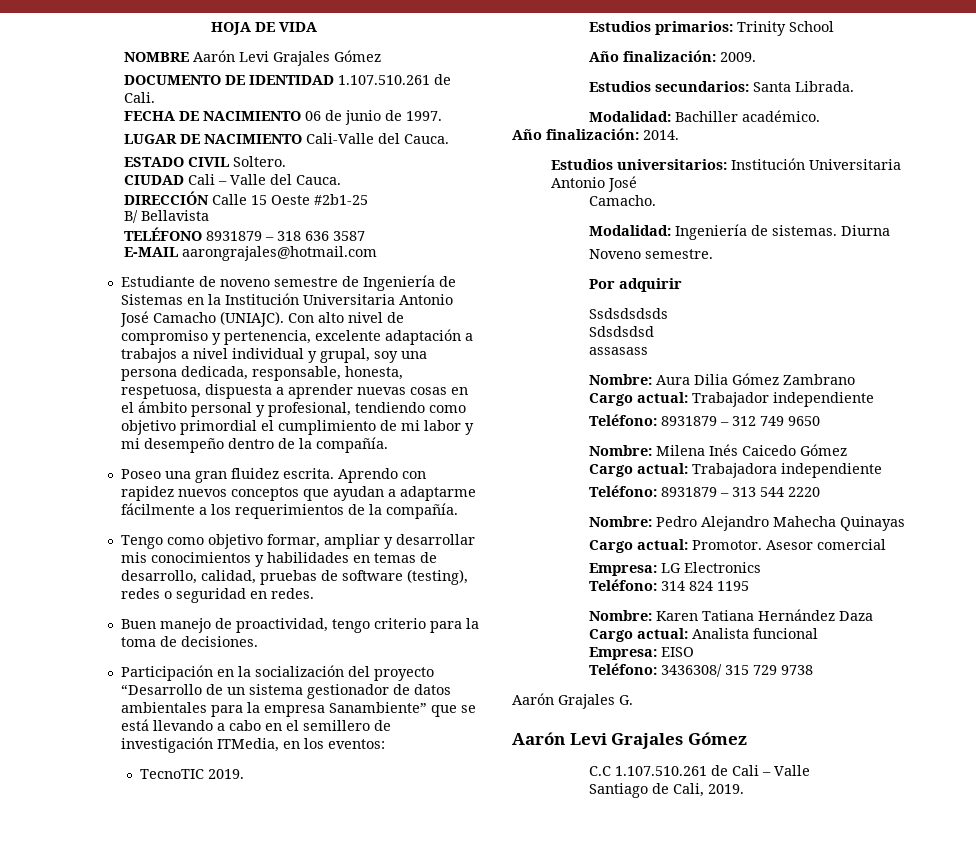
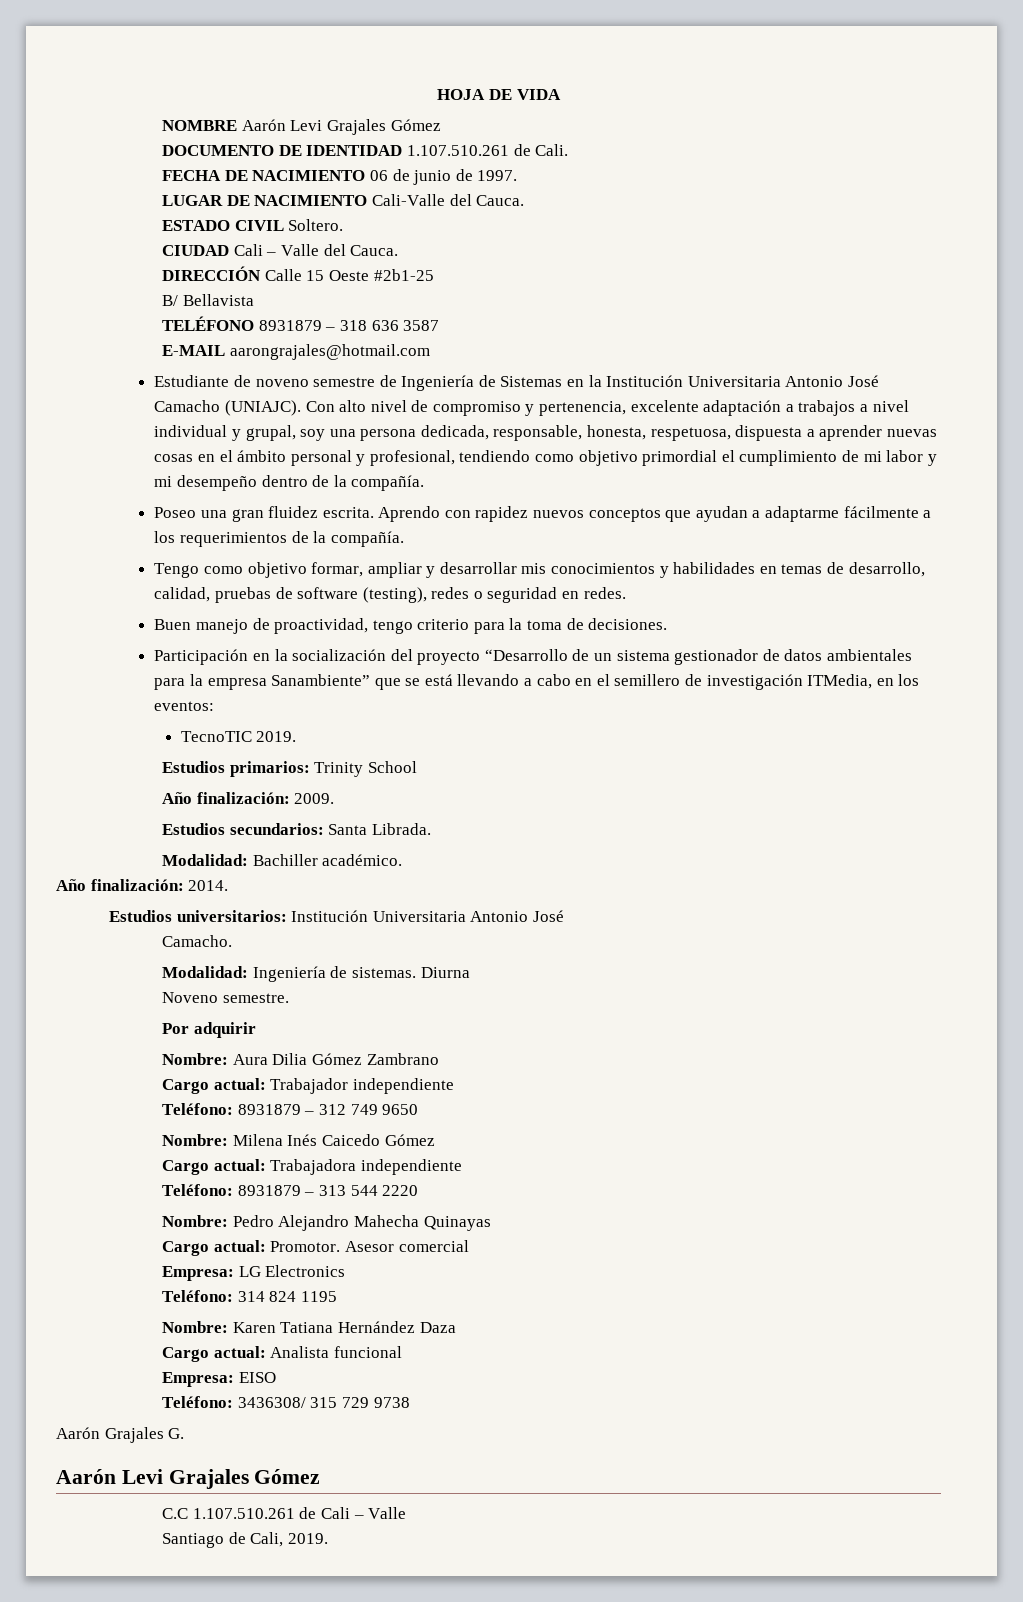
- Ssdsdsdsds
- Sdsdsdsd
- assasass

